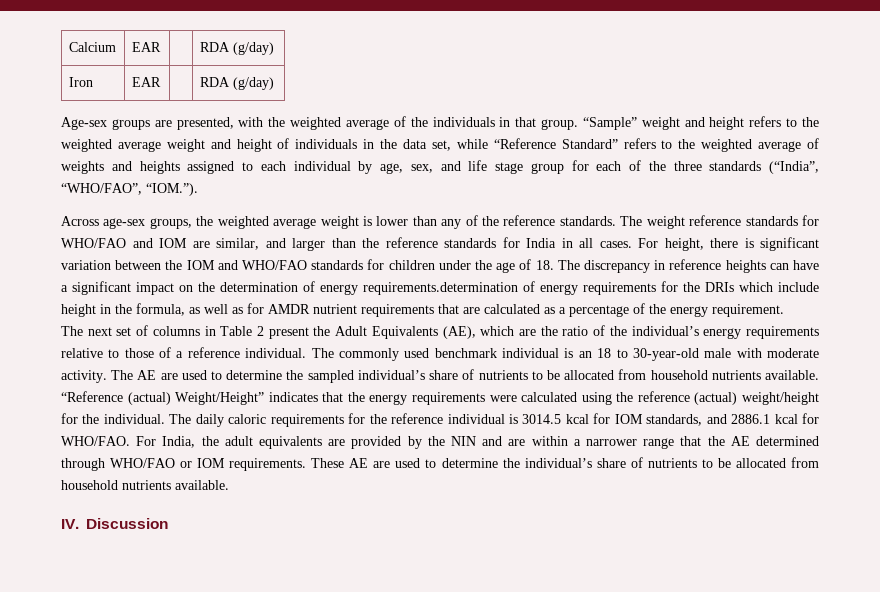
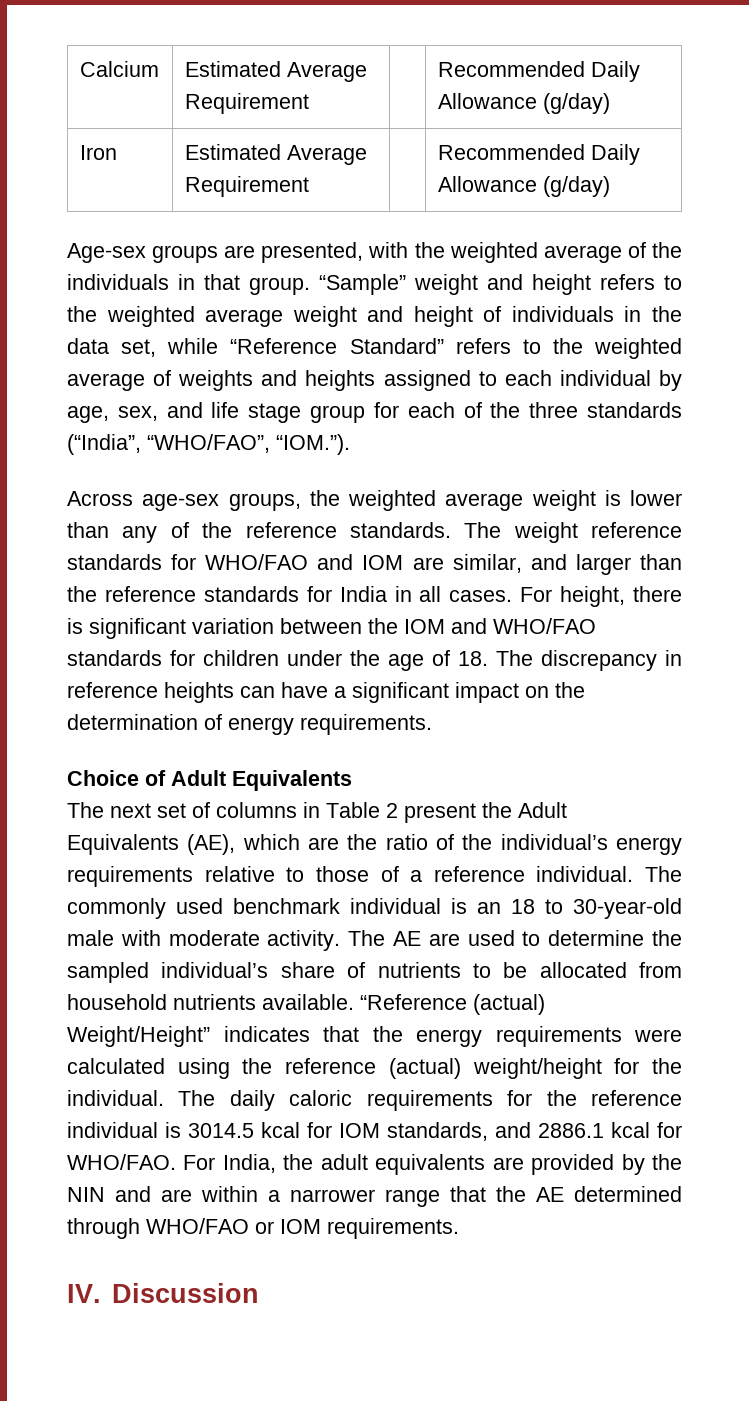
- Calcium | EAR | | RDA (g/day)
- Iron | EAR | | RDA (g/day)
+ Calcium | Estimated Average Requirement | | Recommended Daily Allowance (g/day)
+ Iron | Estimated Average Requirement | | Recommended Daily Allowance (g/day)
- For height, there is significant variation between the IOM and WHO/FAO standards for children under the age of 18. The discrepancy in reference heights can have a significant impact on the determination of energy requirements.determination of energy requirements for the DRIs which include height in the formula, as well as for AMDR nutrient requirements that are calculated as a percentage of the energy requirement.
+ For height, there is significant variation between the IOM and WHO/FAO standards for children under the age of 18. The discrepancy in reference heights can have a significant impact on the determination of energy requirements.
+ Choice of Adult Equivalents
- These AE are used to determine the individual’s share of nutrients to be allocated from household nutrients available.

